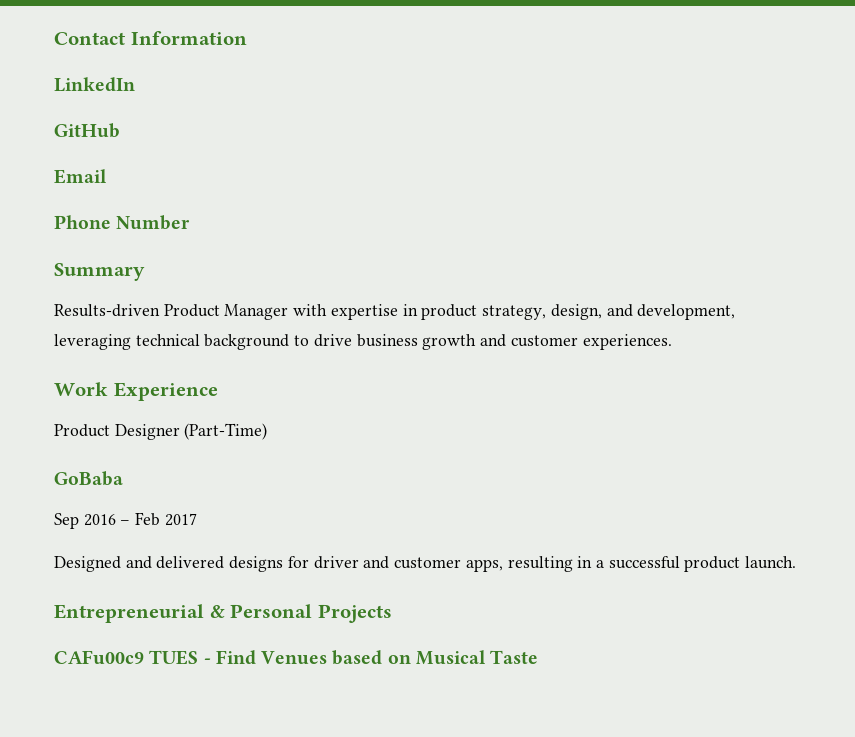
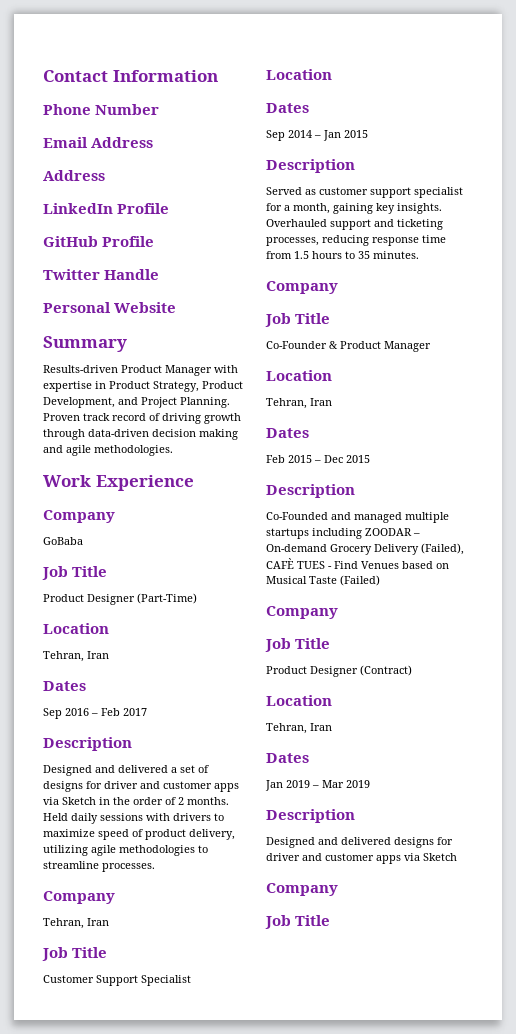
+ Phone Number
+ Email Address
+ Address
- LinkedIn
+ LinkedIn Profile
- GitHub
- Email
- Phone Number
+ GitHub Profile
+ Twitter Handle
+ Personal Website
- Results-driven Product Manager with expertise in product strategy, design, and development, leveraging technical background to drive business growth and customer experiences.
+ Results-driven Product Manager with expertise in Product Strategy, Product Development, and Project Planning. Proven track record of driving growth through data-driven decision making and agile methodologies.
  Work Experience
+ Company
+ GoBaba
+ Job Title
  Product Designer (Part-Time)
- GoBaba
+ Location
+ Tehran, Iran
+ Dates
  Sep 2016 – Feb 2017
+ Description
+ Designed and delivered a set of designs for driver and customer apps via Sketch in the order of 2 months. Held daily sessions with drivers to maximize speed of product delivery, utilizing agile methodologies to streamline processes.
+ Company
+ Tehran, Iran
+ Job Title
+ Customer Support Specialist
+ Location
+ Dates
+ Sep 2014 – Jan 2015
+ Description
+ Served as customer support specialist for a month, gaining key insights. Overhauled support and ticketing processes, reducing response time from 1.5 hours to 35 minutes.
+ Company
+ Job Title
+ Co-Founder & Product Manager
+ Location
+ Tehran, Iran
+ Dates
+ Feb 2015 – Dec 2015
+ Description
+ Co-Founded and managed multiple startups including ZOODAR – On-demand Grocery Delivery (Failed), CAFÈ TUES - Find Venues based on Musical Taste (Failed)
+ Company
+ Job Title
+ Product Designer (Contract)
+ Location
+ Tehran, Iran
+ Dates
+ Jan 2019 – Mar 2019
+ Description
- Designed and delivered designs for driver and customer apps, resulting in a successful product launch.
- Entrepreneurial & Personal Projects
- CAFu00c9 TUES - Find Venues based on Musical Taste
+ Designed and delivered designs for driver and customer apps via Sketch
+ Company
+ Job Title

